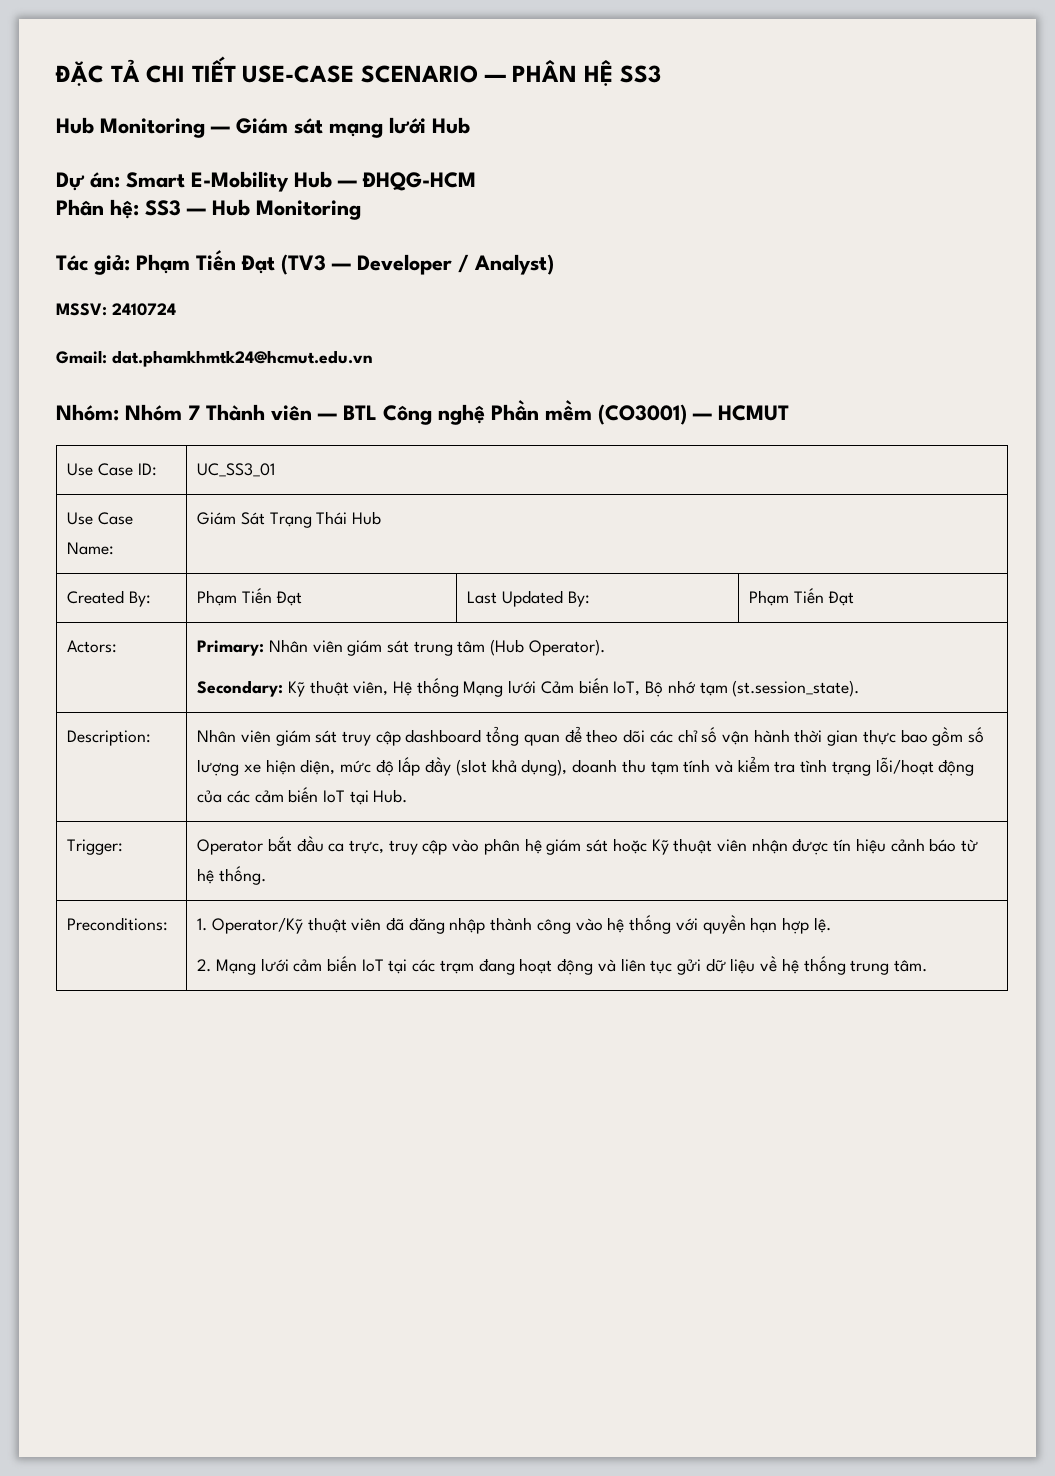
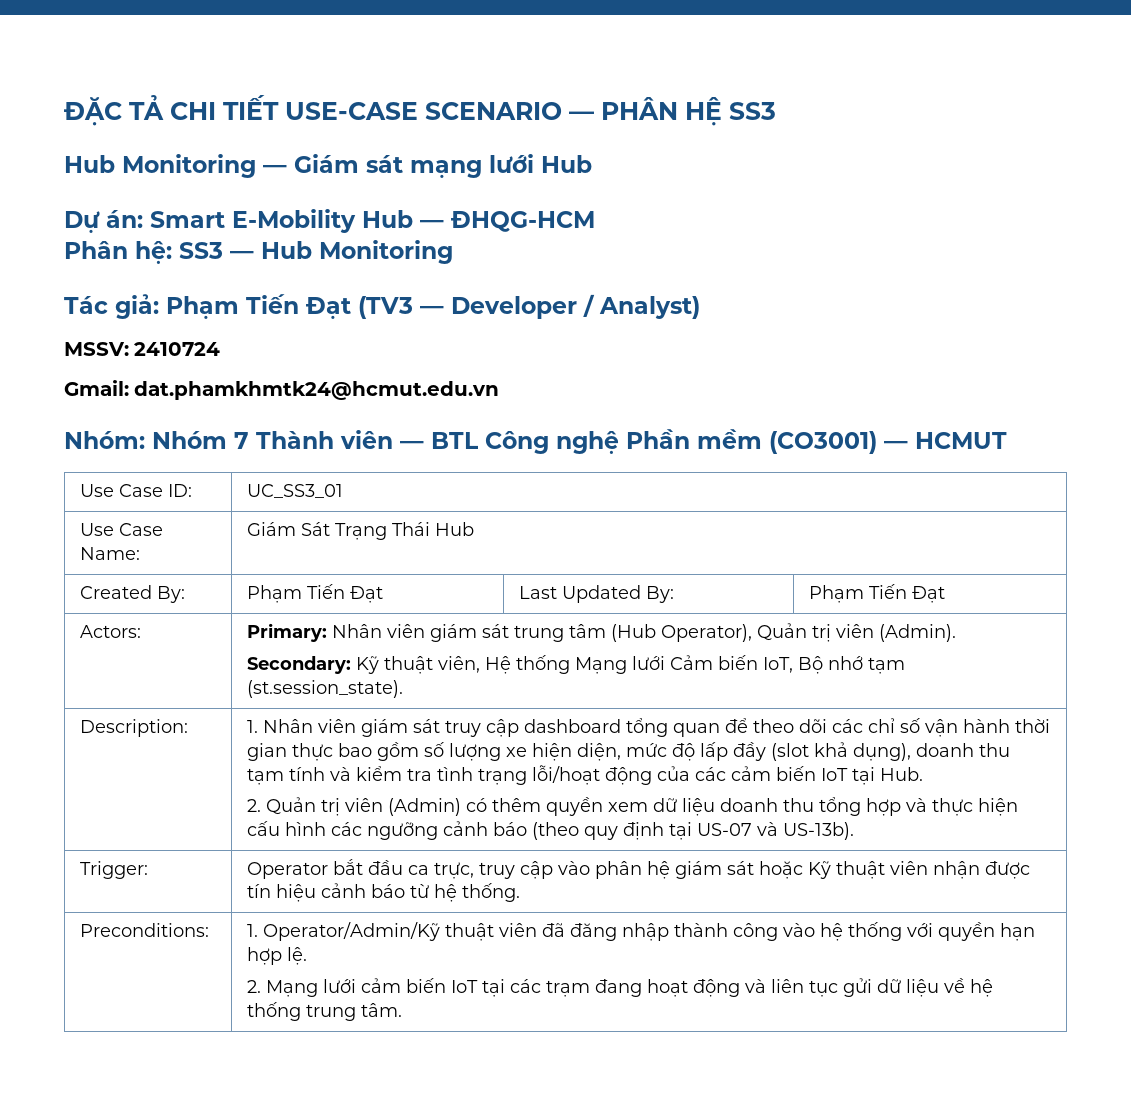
- Actors: | Primary: Nhân viên giám sát trung tâm (Hub Operator).
+ Actors: | Primary: Nhân viên giám sát trung tâm (Hub Operator), Quản trị viên (Admin).
- Nhân viên giám sát truy cập dashboard tổng quan để theo dõi các chỉ số vận hành thời gian thực bao gồm số lượng xe hiện diện, mức độ lấp đầy (slot khả dụng), doanh thu tạm tính và kiểm tra tình trạng lỗi/hoạt động của các cảm biến IoT tại Hub.
+ 1. Nhân viên giám sát truy cập dashboard tổng quan để theo dõi các chỉ số vận hành thời gian thực bao gồm số lượng xe hiện diện, mức độ lấp đầy (slot khả dụng), doanh thu tạm tính và kiểm tra tình trạng lỗi/hoạt động của các cảm biến IoT tại Hub.
+ 2. Quản trị viên (Admin) có thêm quyền xem dữ liệu doanh thu tổng hợp và thực hiện cấu hình các ngưỡng cảnh báo (theo quy định tại US-07 và US-13b).
- 1. Operator/Kỹ thuật viên đã đăng nhập thành công vào hệ thống với quyền hạn hợp lệ.
+ 1. Operator/Admin/Kỹ thuật viên đã đăng nhập thành công vào hệ thống với quyền hạn hợp lệ.

